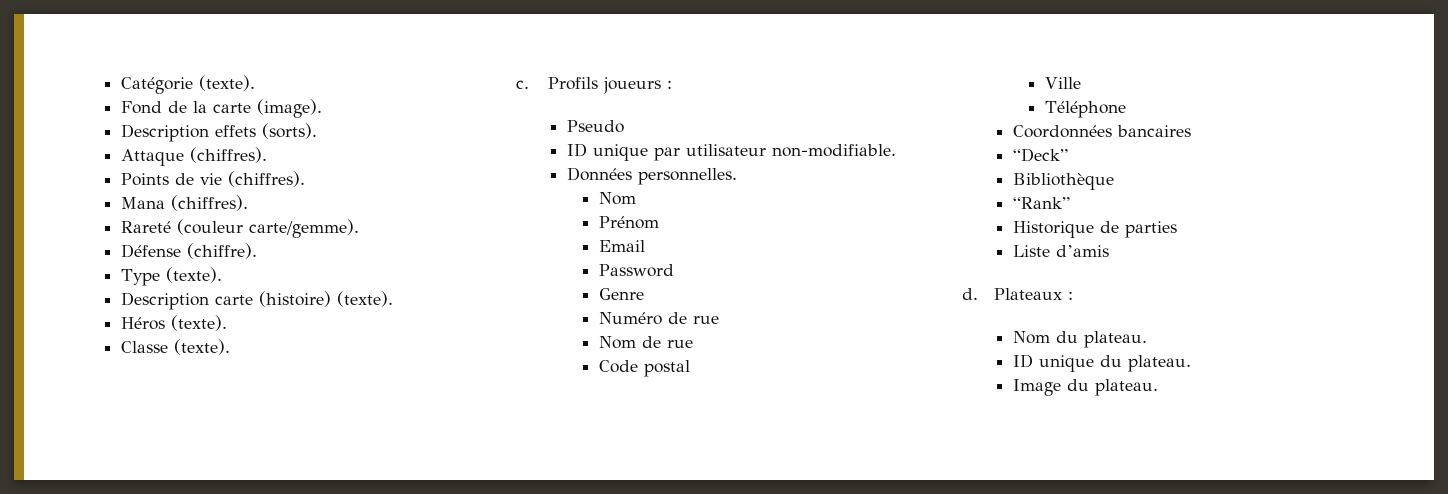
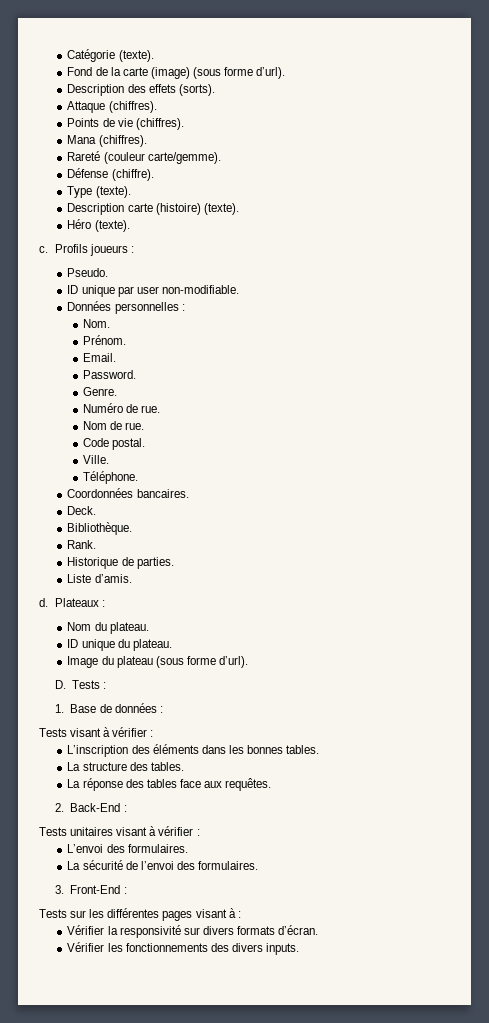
- Fond de la carte (image).
- Description effets (sorts).
+ Fond de la carte (image) (sous forme d’url).
+ Description des effets (sorts).
- Héros (texte).
- Classe (texte).
+ Héro (texte).
- Pseudo
+ Pseudo.
- ID unique par utilisateur non-modifiable.
+ ID unique par user non-modifiable.
- Données personnelles.
- Nom
- Prénom
- Email
- Password
- Genre
+ Données personnelles :
+ Nom.
+ Prénom.
+ Email.
+ Password.
+ Genre.
- Numéro de rue
+ Numéro de rue.
- Nom de rue
+ Nom de rue.
- Code postal
- Ville
- Téléphone
- Coordonnées bancaires
- “Deck”
- Bibliothèque
- “Rank”
+ Code postal.
+ Ville.
+ Téléphone.
+ Coordonnées bancaires.
+ Deck.
+ Bibliothèque.
+ Rank.
- Historique de parties
+ Historique de parties.
- Liste d’amis
+ Liste d’amis.
- Image du plateau.
+ Image du plateau (sous forme d’url).
+ D. Tests :
+ 1. Base de données :
+ Tests visant à vérifier :
+ L’inscription des éléments dans les bonnes tables.
+ La structure des tables.
+ La réponse des tables face aux requêtes.
+ 2. Back-End :
+ Tests unitaires visant à vérifier :
+ L’envoi des formulaires.
+ La sécurité de l’envoi des formulaires.
+ 3. Front-End :
+ Tests sur les différentes pages visant à :
+ Vérifier la responsivité sur divers formats d’écran.
+ Vérifier les fonctionnements des divers inputs.

